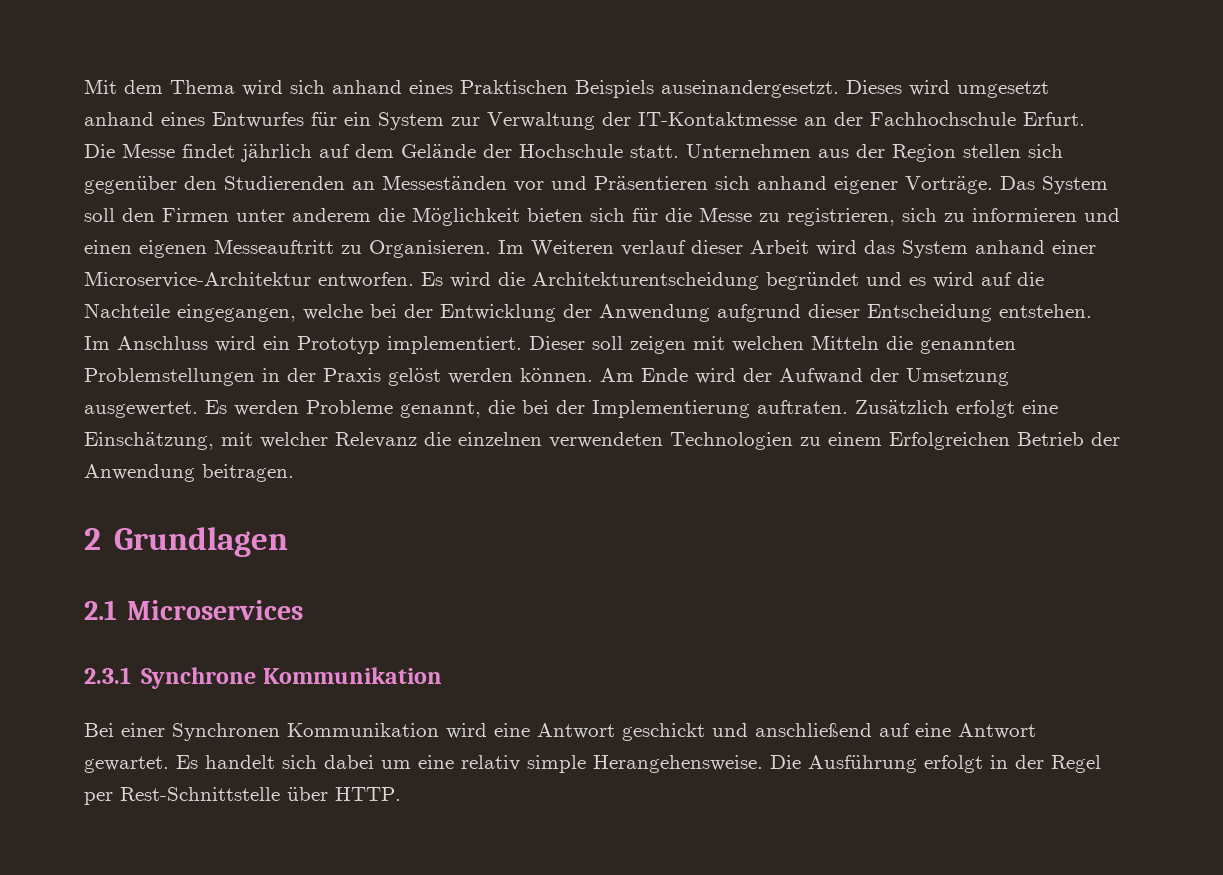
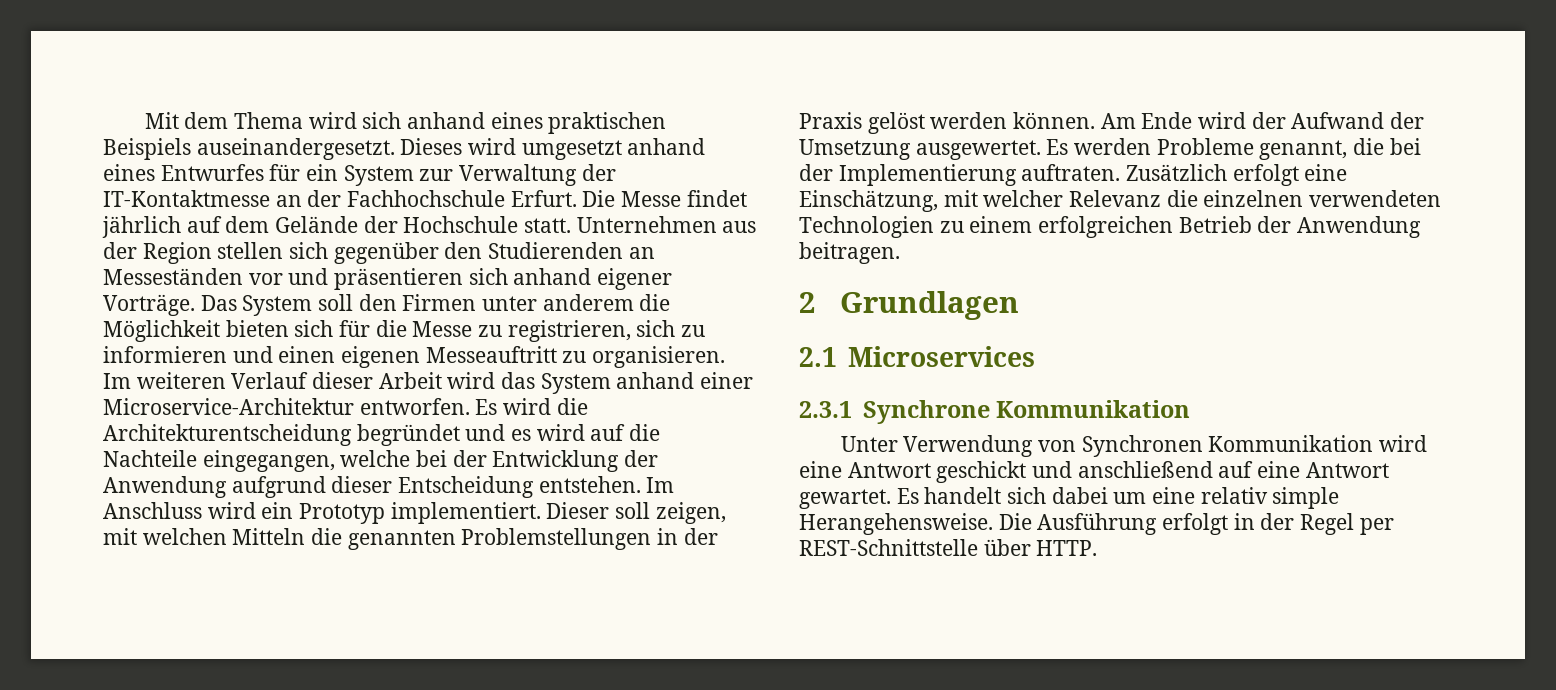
- Mit dem Thema wird sich anhand eines Praktischen Beispiels auseinandergesetzt.
+ Mit dem Thema wird sich anhand eines praktischen Beispiels auseinandergesetzt.
- Unternehmen aus der Region stellen sich gegenüber den Studierenden an Messeständen vor und Präsentieren sich anhand eigener Vorträge.
+ Unternehmen aus der Region stellen sich gegenüber den Studierenden an Messeständen vor und präsentieren sich anhand eigener Vorträge.
- Das System soll den Firmen unter anderem die Möglichkeit bieten sich für die Messe zu registrieren, sich zu informieren und einen eigenen Messeauftritt zu Organisieren. Im Weiteren verlauf dieser Arbeit wird das System anhand einer Microservice-Architektur entworfen.
+ Das System soll den Firmen unter anderem die Möglichkeit bieten sich für die Messe zu registrieren, sich zu informieren und einen eigenen Messeauftritt zu organisieren. Im weiteren Verlauf dieser Arbeit wird das System anhand einer Microservice-Architektur entworfen.
- Dieser soll zeigen mit welchen Mitteln die genannten Problemstellungen in der Praxis gelöst werden können.
+ Dieser soll zeigen, mit welchen Mitteln die genannten Problemstellungen in der Praxis gelöst werden können.
- Zusätzlich erfolgt eine Einschätzung, mit welcher Relevanz die einzelnen verwendeten Technologien zu einem Erfolgreichen Betrieb der Anwendung beitragen.
+ Zusätzlich erfolgt eine Einschätzung, mit welcher Relevanz die einzelnen verwendeten Technologien zu einem erfolgreichen Betrieb der Anwendung beitragen.
- Bei einer Synchronen Kommunikation wird eine Antwort geschickt und anschließend auf eine Antwort gewartet.
+ Unter Verwendung von Synchronen Kommunikation wird eine Antwort geschickt und anschließend auf eine Antwort gewartet.
- Die Ausführung erfolgt in der Regel per Rest-Schnittstelle über HTTP.
+ Die Ausführung erfolgt in der Regel per REST-Schnittstelle über HTTP.

